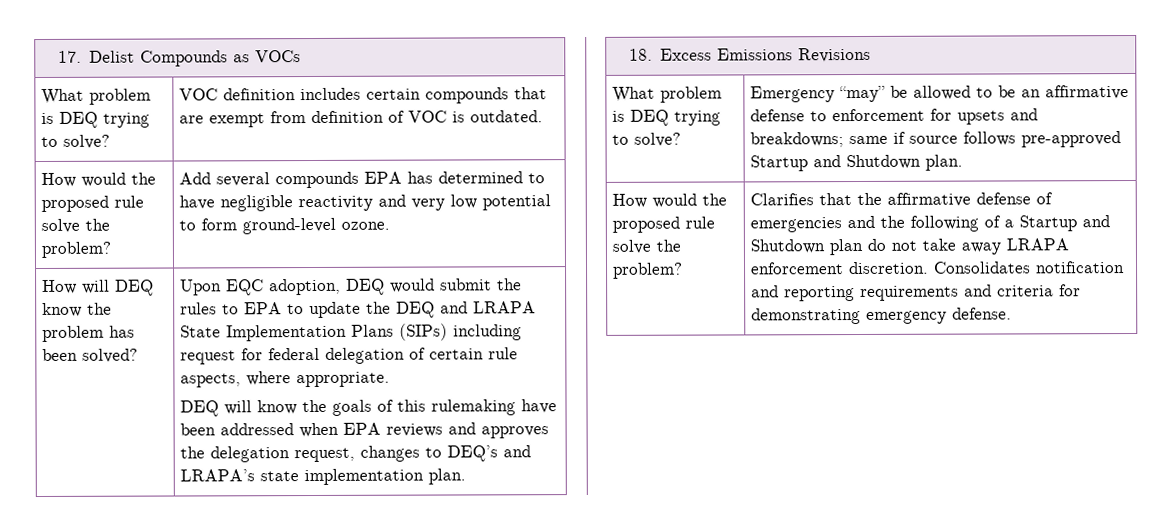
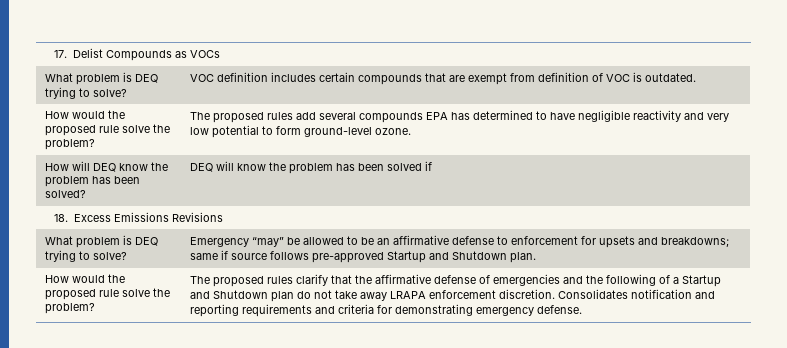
- How would the proposed rule solve the problem? | Add several compounds EPA has determined to have negligible reactivity and very low potential to form ground-level ozone.
+ How would the proposed rule solve the problem? | The proposed rules add several compounds EPA has determined to have negligible reactivity and very low potential to form ground-level ozone.
- Upon EQC adoption, DEQ would submit the rules to EPA to update the DEQ and LRAPA State Implementation Plans (SIPs) including request for federal delegation of certain rule aspects, where appropriate.
- DEQ will know the goals of this rulemaking have been addressed when EPA reviews and approves the delegation request, changes to DEQ’s and LRAPA’s state implementation plan.
+ DEQ will know the problem has been solved if
- Clarifies that the affirmative defense of emergencies and the following of a Startup and Shutdown plan do not take away LRAPA enforcement discretion.
+ The proposed rules clarify that the affirmative defense of emergencies and the following of a Startup and Shutdown plan do not take away LRAPA enforcement discretion.

